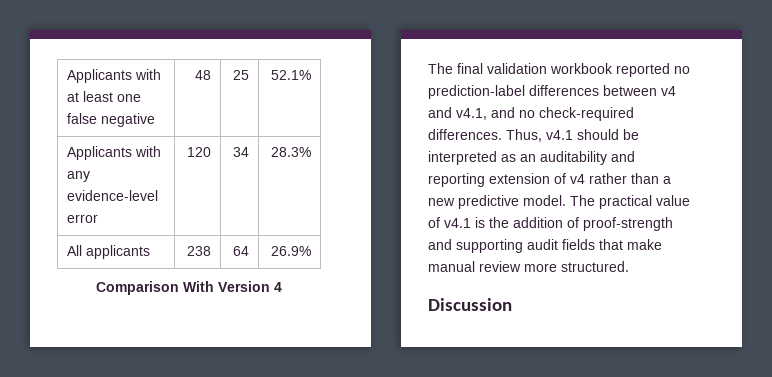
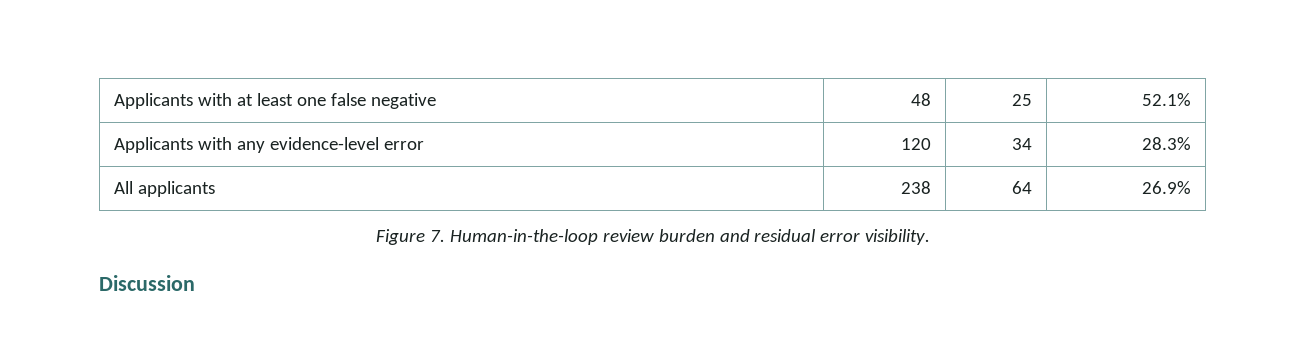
- Comparison With Version 4
- The final validation workbook reported no prediction-label differences between v4 and v4.1, and no check-required differences. Thus, v4.1 should be interpreted as an auditability and reporting extension of v4 rather than a new predictive model. The practical value of v4.1 is the addition of proof-strength and supporting audit fields that make manual review more structured.
+ Figure 7. Human-in-the-loop review burden and residual error visibility.

